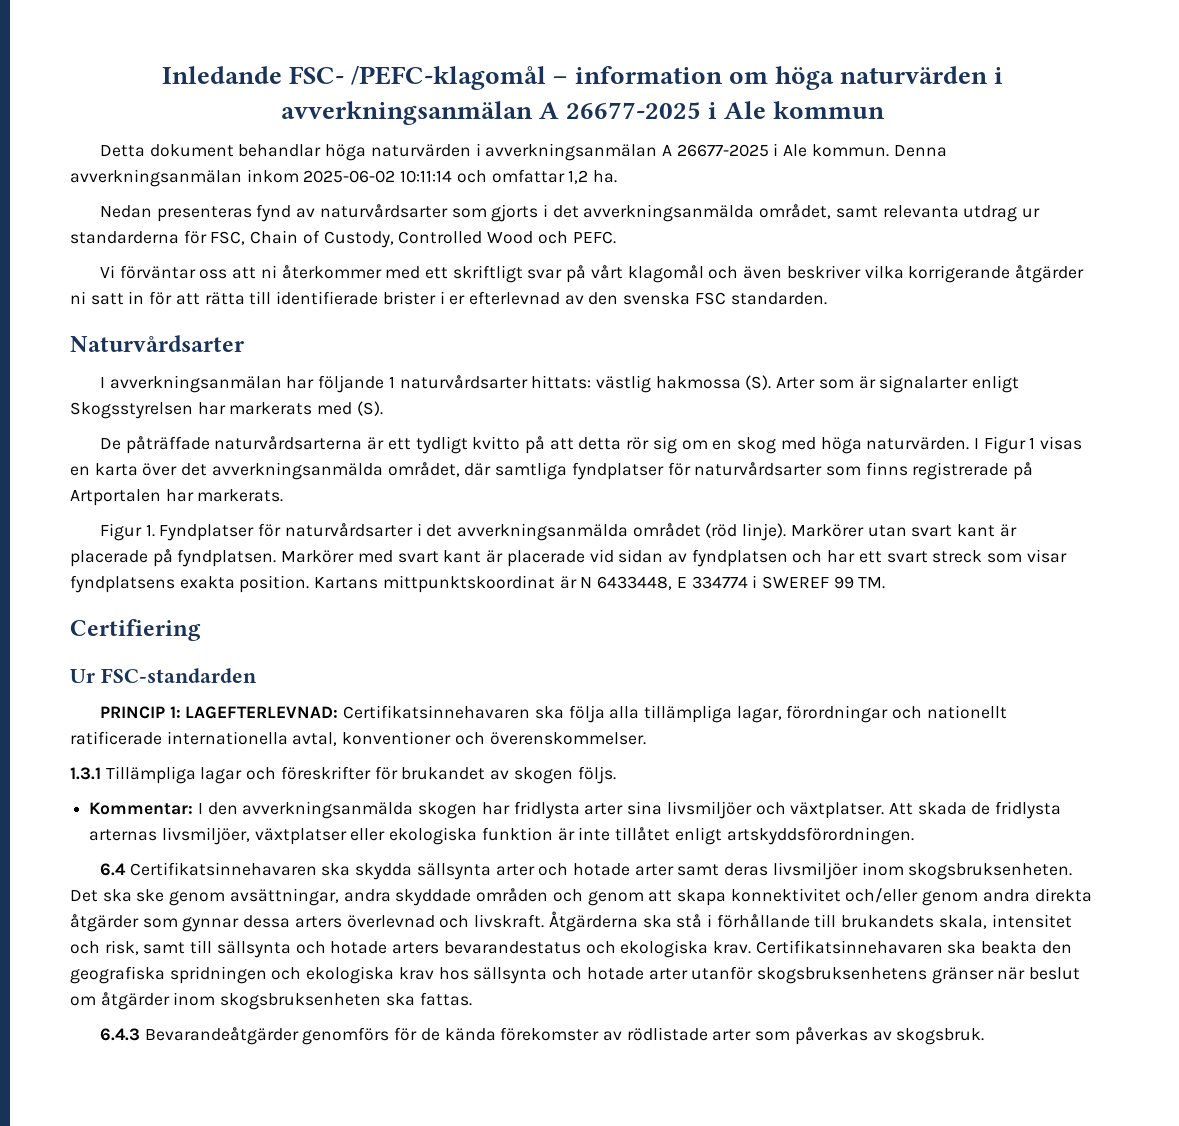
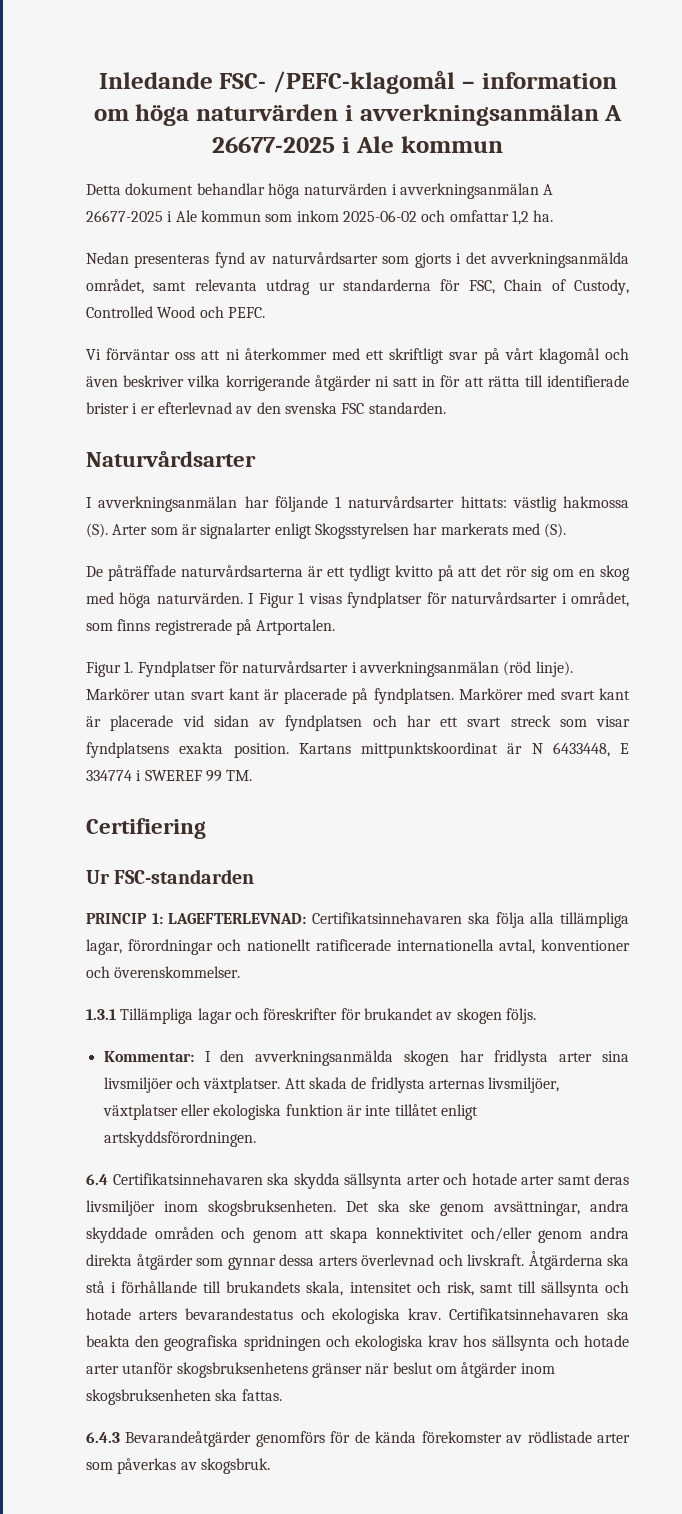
- Detta dokument behandlar höga naturvärden i avverkningsanmälan A 26677-2025 i Ale kommun. Denna avverkningsanmälan inkom 2025-06-02 10:11:14 och omfattar 1,2 ha.
+ Detta dokument behandlar höga naturvärden i avverkningsanmälan A 26677-2025 i Ale kommun som inkom 2025-06-02 och omfattar 1,2 ha.
- De påträffade naturvårdsarterna är ett tydligt kvitto på att detta rör sig om en skog med höga naturvärden.
+ De påträffade naturvårdsarterna är ett tydligt kvitto på att det rör sig om en skog med höga naturvärden.
- I Figur 1 visas en karta över det avverkningsanmälda området, där samtliga fyndplatser för naturvårdsarter som finns registrerade på Artportalen har markerats.
+ I Figur 1 visas fyndplatser för naturvårdsarter i området, som finns registrerade på Artportalen.
- Figur 1. Fyndplatser för naturvårdsarter i det avverkningsanmälda området (röd linje).
+ Figur 1. Fyndplatser för naturvårdsarter i avverkningsanmälan (röd linje).

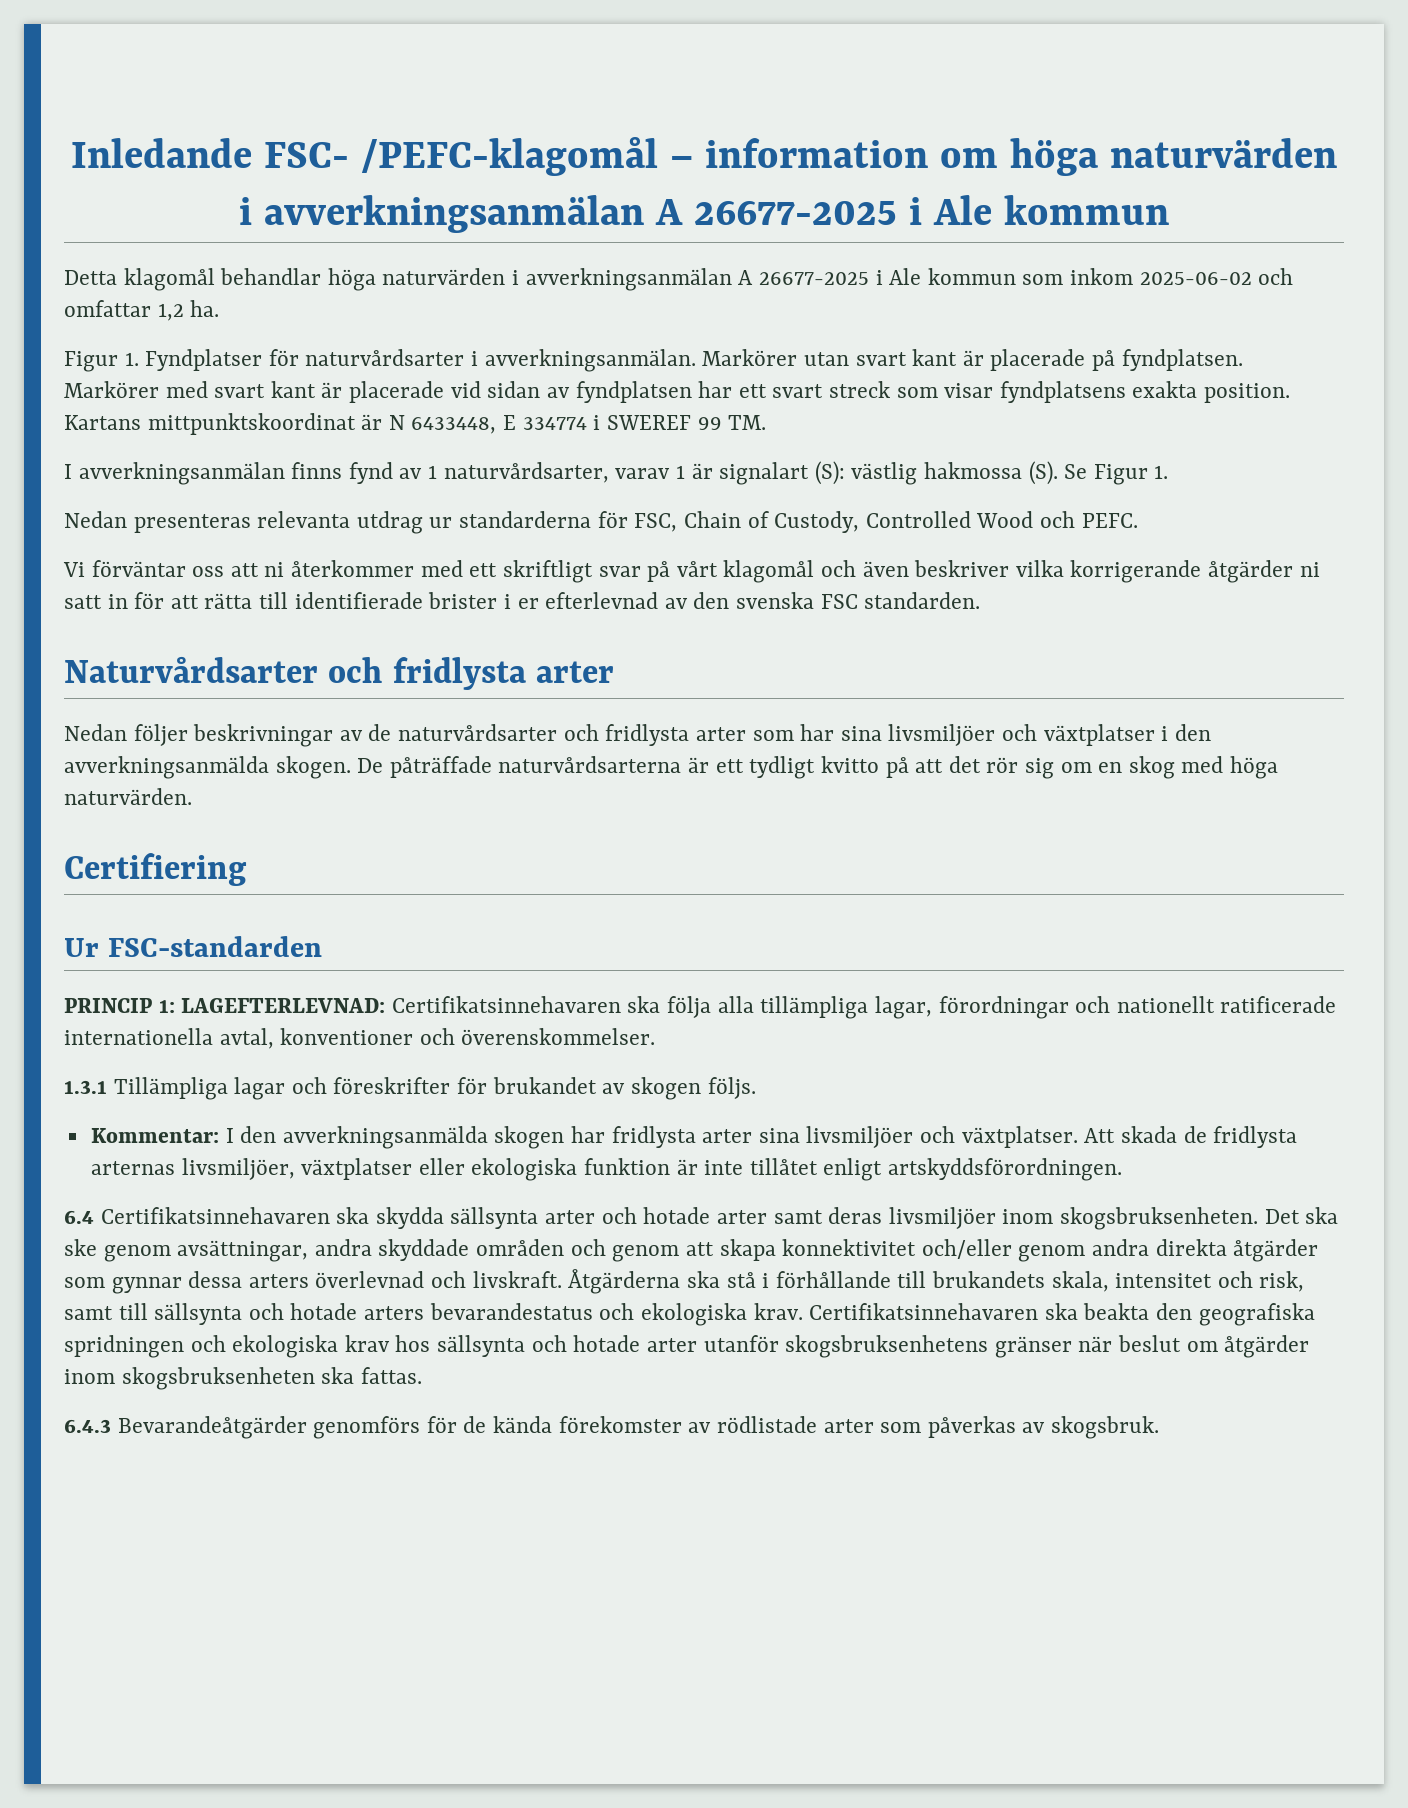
- Detta dokument behandlar höga naturvärden i avverkningsanmälan A 26677-2025 i Ale kommun som inkom 2025-06-02 och omfattar 1,2 ha.
+ Detta klagomål behandlar höga naturvärden i avverkningsanmälan A 26677-2025 i Ale kommun som inkom 2025-06-02 och omfattar 1,2 ha.
- Nedan presenteras fynd av naturvårdsarter som gjorts i det avverkningsanmälda området, samt relevanta utdrag ur standarderna för FSC, Chain of Custody, Controlled Wood och PEFC.
+ Figur 1. Fyndplatser för naturvårdsarter i avverkningsanmälan. Markörer utan svart kant är placerade på fyndplatsen. Markörer med svart kant är placerade vid sidan av fyndplatsen har ett svart streck som visar fyndplatsens exakta position. Kartans mittpunktskoordinat är N 6433448, E 334774 i SWEREF 99 TM.
+ I avverkningsanmälan finns fynd av 1 naturvårdsarter, varav 1 är signalart (S): västlig hakmossa (S). Se Figur 1.
+ Nedan presenteras relevanta utdrag ur standarderna för FSC, Chain of Custody, Controlled Wood och PEFC.
- Naturvårdsarter
- I avverkningsanmälan har följande 1 naturvårdsarter hittats: västlig hakmossa (S). Arter som är signalarter enligt Skogsstyrelsen har markerats med (S).
- De påträffade naturvårdsarterna är ett tydligt kvitto på att det rör sig om en skog med höga naturvärden. I Figur 1 visas fyndplatser för naturvårdsarter i området, som finns registrerade på Artportalen.
- Figur 1. Fyndplatser för naturvårdsarter i avverkningsanmälan (röd linje). Markörer utan svart kant är placerade på fyndplatsen. Markörer med svart kant är placerade vid sidan av fyndplatsen och har ett svart streck som visar fyndplatsens exakta position. Kartans mittpunktskoordinat är N 6433448, E 334774 i SWEREF 99 TM.
+ Naturvårdsarter och fridlysta arter
+ Nedan följer beskrivningar av de naturvårdsarter och fridlysta arter som har sina livsmiljöer och växtplatser i den avverkningsanmälda skogen. De påträffade naturvårdsarterna är ett tydligt kvitto på att det rör sig om en skog med höga naturvärden.

